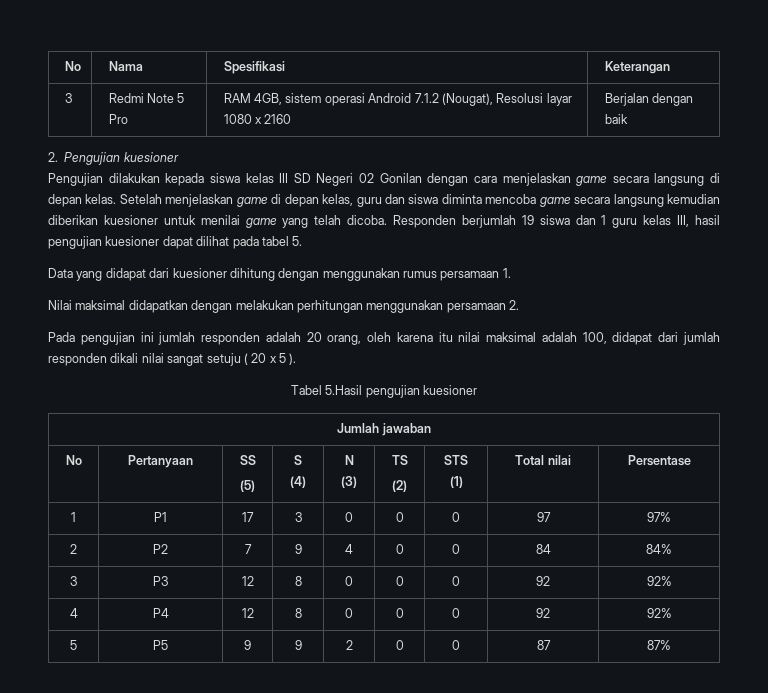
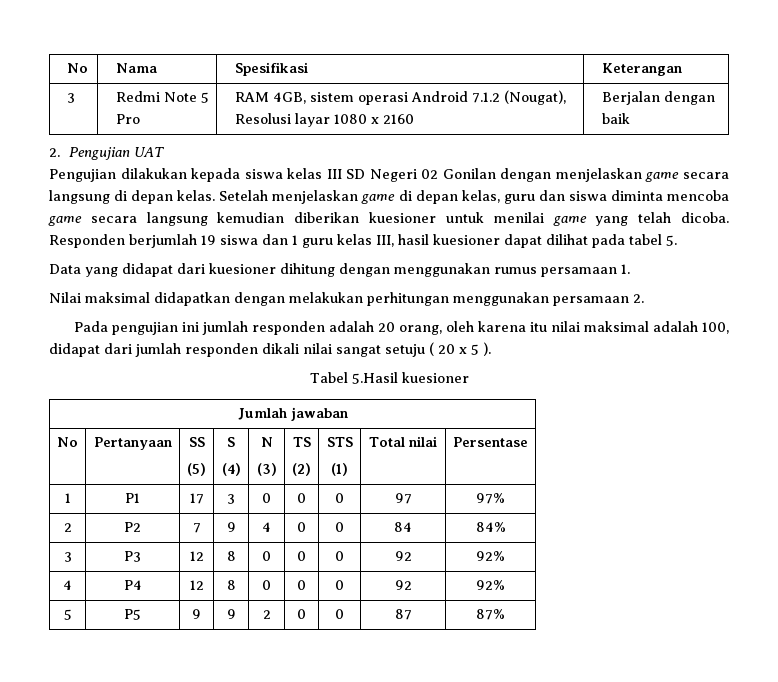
- 2. Pengujian kuesioner
+ 2. Pengujian UAT
- Pengujian dilakukan kepada siswa kelas III SD Negeri 02 Gonilan dengan cara menjelaskan game secara langsung di depan kelas.
+ Pengujian dilakukan kepada siswa kelas III SD Negeri 02 Gonilan dengan menjelaskan game secara langsung di depan kelas.
- Responden berjumlah 19 siswa dan 1 guru kelas III, hasil pengujian kuesioner dapat dilihat pada tabel 5.
+ Responden berjumlah 19 siswa dan 1 guru kelas III, hasil kuesioner dapat dilihat pada tabel 5.
- Tabel 5.Hasil pengujian kuesioner
+ Tabel 5.Hasil kuesioner

